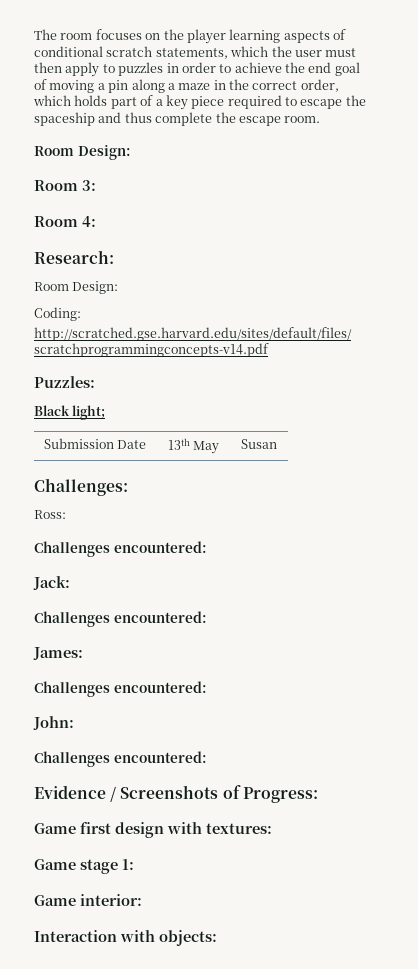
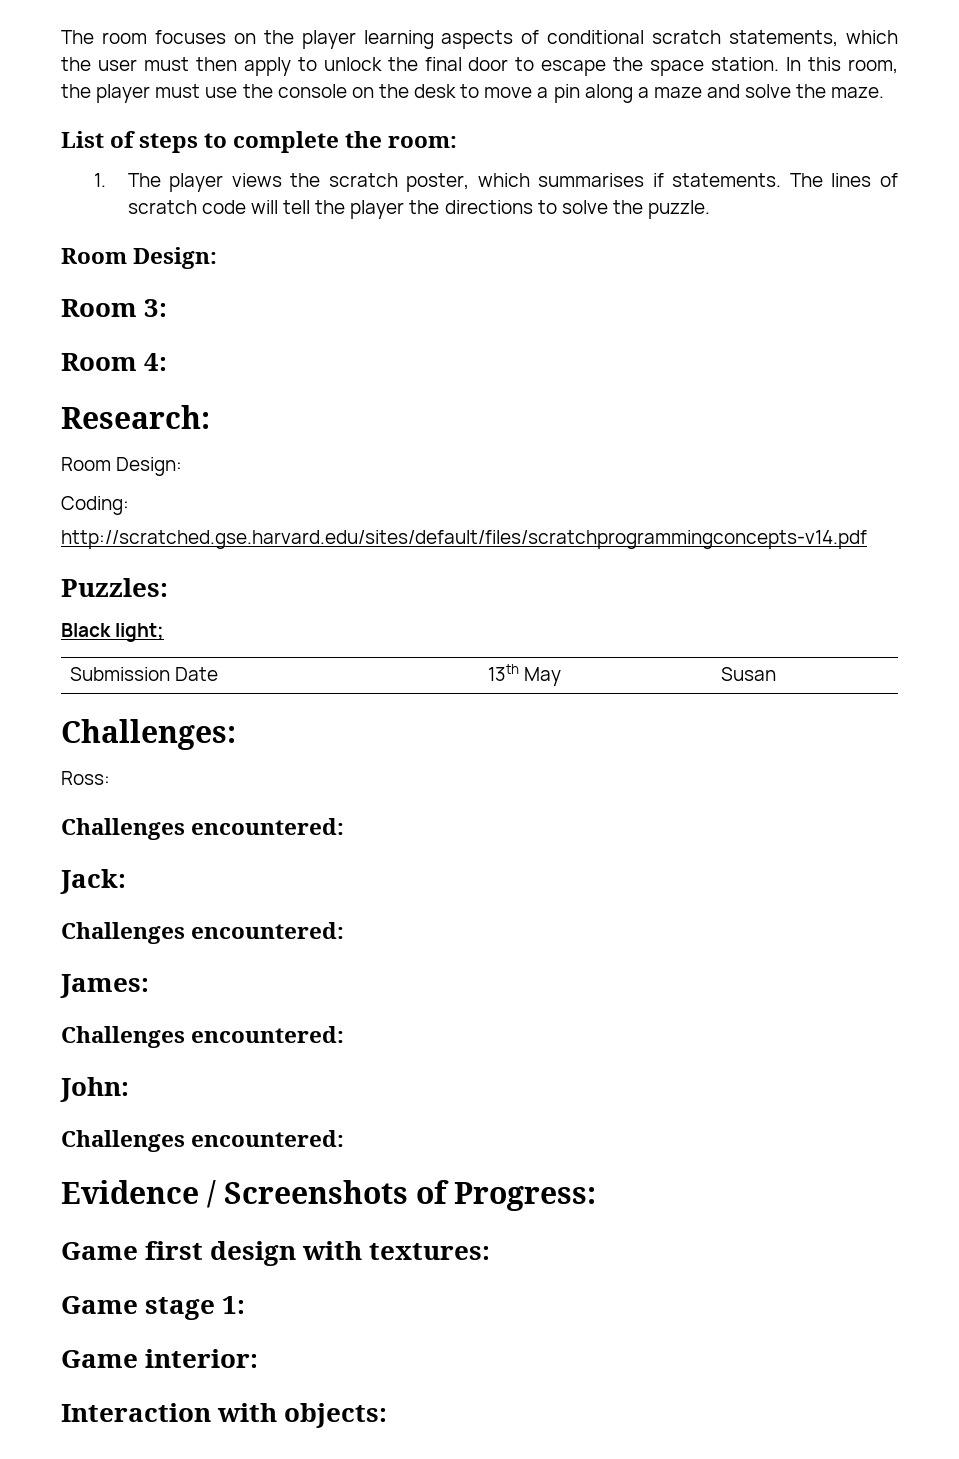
- The room focuses on the player learning aspects of conditional scratch statements, which the user must then apply to puzzles in order to achieve the end goal of moving a pin along a maze in the correct order, which holds part of a key piece required to escape the spaceship and thus complete the escape room.
+ The room focuses on the player learning aspects of conditional scratch statements, which the user must then apply to unlock the final door to escape the space station. In this room, the player must use the console on the desk to move a pin along a maze and solve the maze.
+ List of steps to complete the room:
+ 1. The player views the scratch poster, which summarises if statements. The lines of scratch code will tell the player the directions to solve the puzzle.

